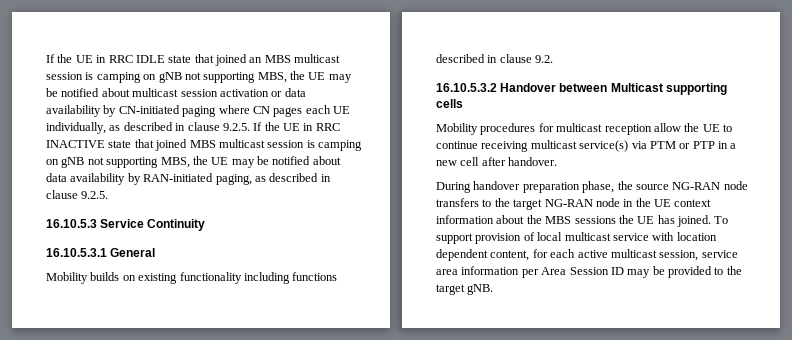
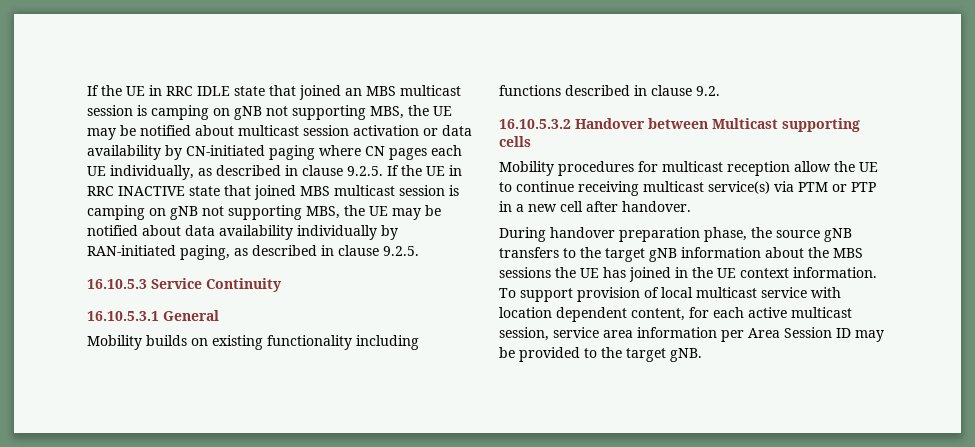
- If the UE in RRC IDLE state that joined an MBS multicast session is camping on gNB not supporting MBS, the UE may be notified about multicast session activation or data availability by CN-initiated paging where CN pages each UE individually, as described in clause 9.2.5. If the UE in RRC INACTIVE state that joined MBS multicast session is camping on gNB not supporting MBS, the UE may be notified about data availability by RAN-initiated paging, as described in clause 9.2.5.
+ If the UE in RRC IDLE state that joined an MBS multicast session is camping on gNB not supporting MBS, the UE may be notified about multicast session activation or data availability by CN-initiated paging where CN pages each UE individually, as described in clause 9.2.5. If the UE in RRC INACTIVE state that joined MBS multicast session is camping on gNB not supporting MBS, the UE may be notified about data availability individually by RAN-initiated paging, as described in clause 9.2.5.
- During handover preparation phase, the source NG-RAN node transfers to the target NG-RAN node in the UE context information about the MBS sessions the UE has joined.
+ During handover preparation phase, the source gNB transfers to the target gNB information about the MBS sessions the UE has joined in the UE context information.

